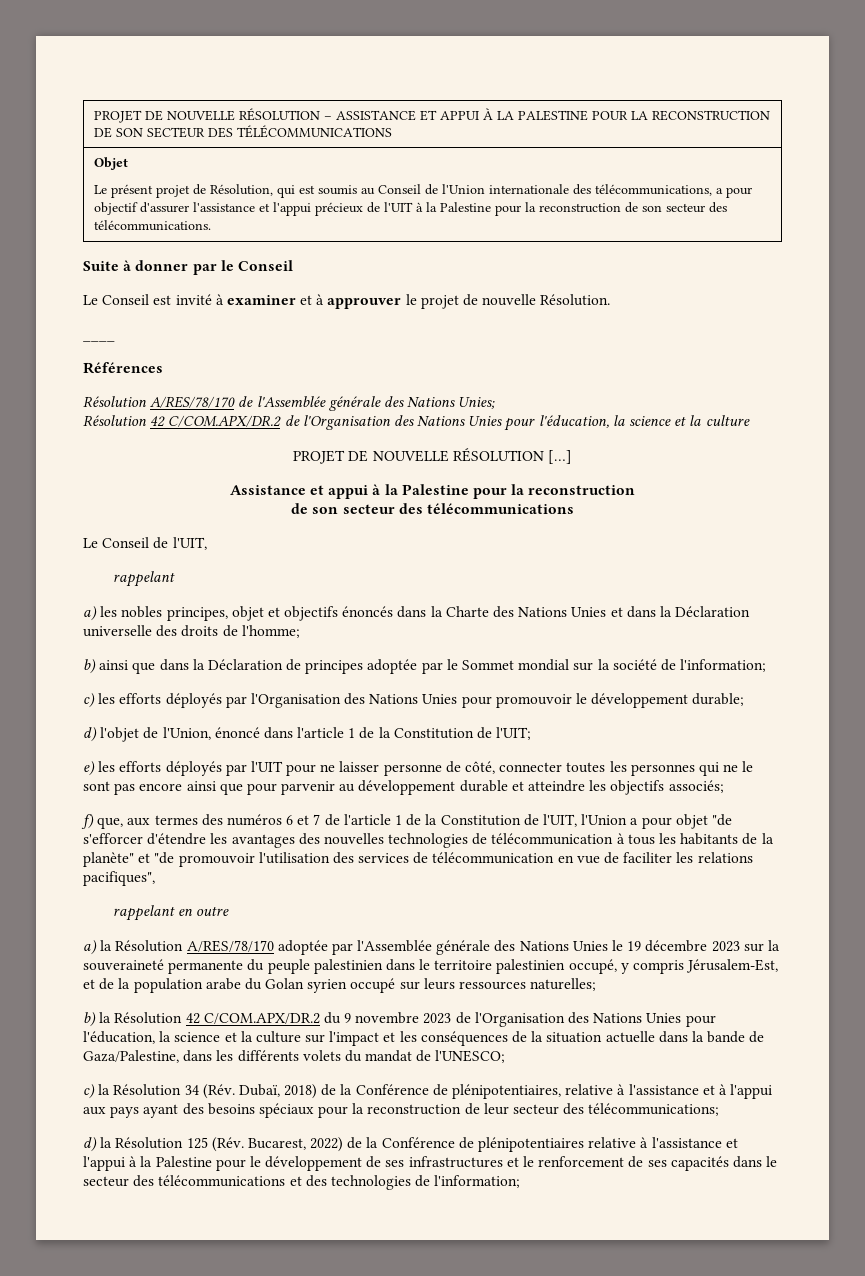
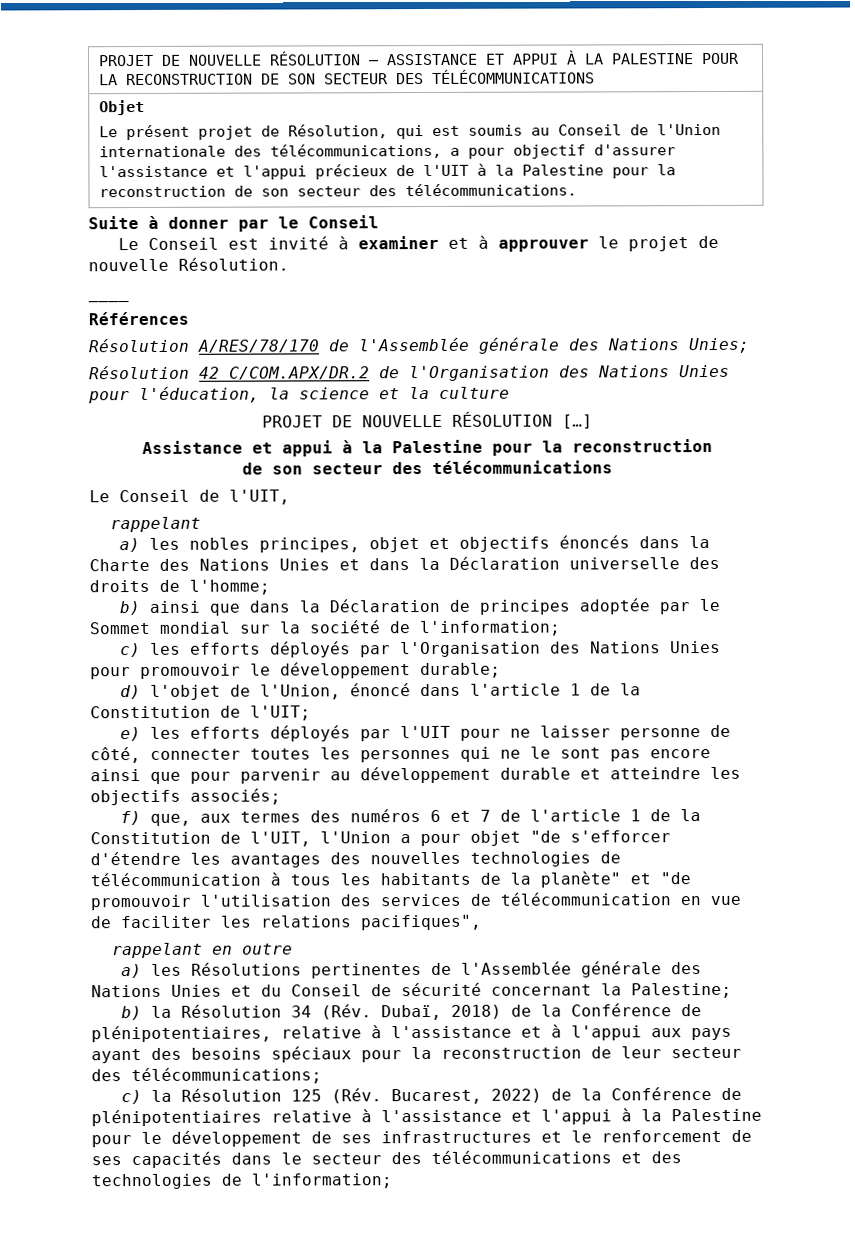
- a) la Résolution A/RES/78/170 adoptée par l'Assemblée générale des Nations Unies le 19 décembre 2023 sur la souveraineté permanente du peuple palestinien dans le territoire palestinien occupé, y compris Jérusalem-Est, et de la population arabe du Golan syrien occupé sur leurs ressources naturelles;
- b) la Résolution 42 C/COM.APX/DR.2 du 9 novembre 2023 de l'Organisation des Nations Unies pour l'éducation, la science et la culture sur l'impact et les conséquences de la situation actuelle dans la bande de Gaza/Palestine, dans les différents volets du mandat de l'UNESCO;
- c) la Résolution 34 (Rév. Dubaï, 2018) de la Conférence de plénipotentiaires, relative à l'assistance et à l'appui aux pays ayant des besoins spéciaux pour la reconstruction de leur secteur des télécommunications;
+ a) les Résolutions pertinentes de l'Assemblée générale des Nations Unies et du Conseil de sécurité concernant la Palestine;
+ b) la Résolution 34 (Rév. Dubaï, 2018) de la Conférence de plénipotentiaires, relative à l'assistance et à l'appui aux pays ayant des besoins spéciaux pour la reconstruction de leur secteur des télécommunications;
- d) la Résolution 125 (Rév. Bucarest, 2022) de la Conférence de plénipotentiaires relative à l'assistance et l'appui à la Palestine pour le développement de ses infrastructures et le renforcement de ses capacités dans le secteur des télécommunications et des technologies de l'information;
+ c) la Résolution 125 (Rév. Bucarest, 2022) de la Conférence de plénipotentiaires relative à l'assistance et l'appui à la Palestine pour le développement de ses infrastructures et le renforcement de ses capacités dans le secteur des télécommunications et des technologies de l'information;

